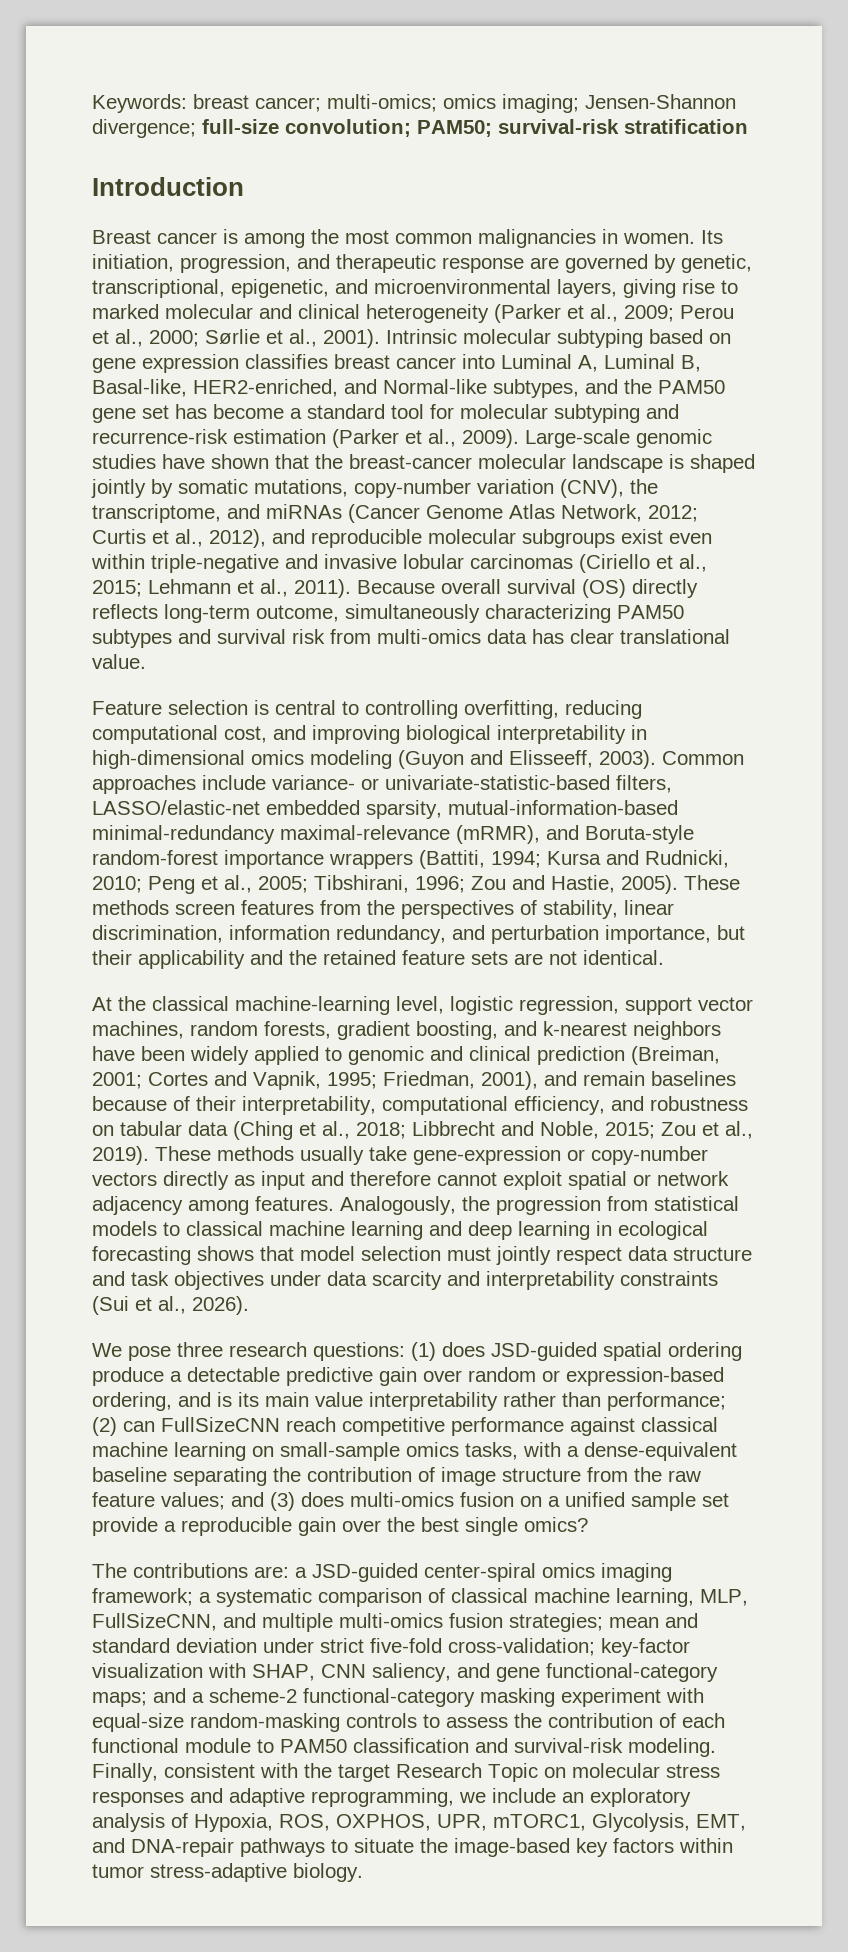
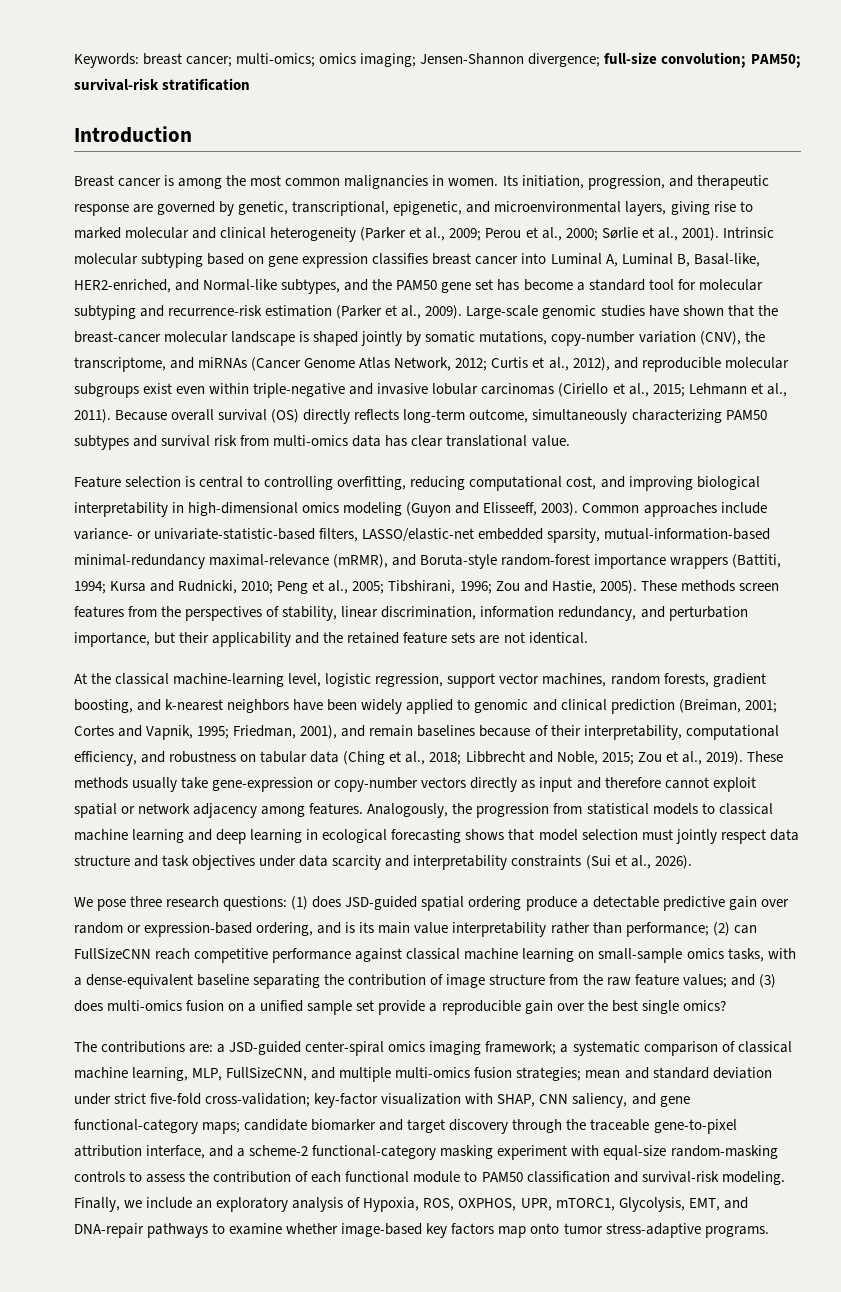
- and a scheme-2 functional-category masking experiment with equal-size random-masking controls to assess the contribution of each functional module to PAM50 classification and survival-risk modeling.
+ candidate biomarker and target discovery through the traceable gene-to-pixel attribution interface, and a scheme-2 functional-category masking experiment with equal-size random-masking controls to assess the contribution of each functional module to PAM50 classification and survival-risk modeling.
- Finally, consistent with the target Research Topic on molecular stress responses and adaptive reprogramming, we include an exploratory analysis of Hypoxia, ROS, OXPHOS, UPR, mTORC1, Glycolysis, EMT, and DNA-repair pathways to situate the image-based key factors within tumor stress-adaptive biology.
+ Finally, we include an exploratory analysis of Hypoxia, ROS, OXPHOS, UPR, mTORC1, Glycolysis, EMT, and DNA-repair pathways to examine whether image-based key factors map onto tumor stress-adaptive programs.

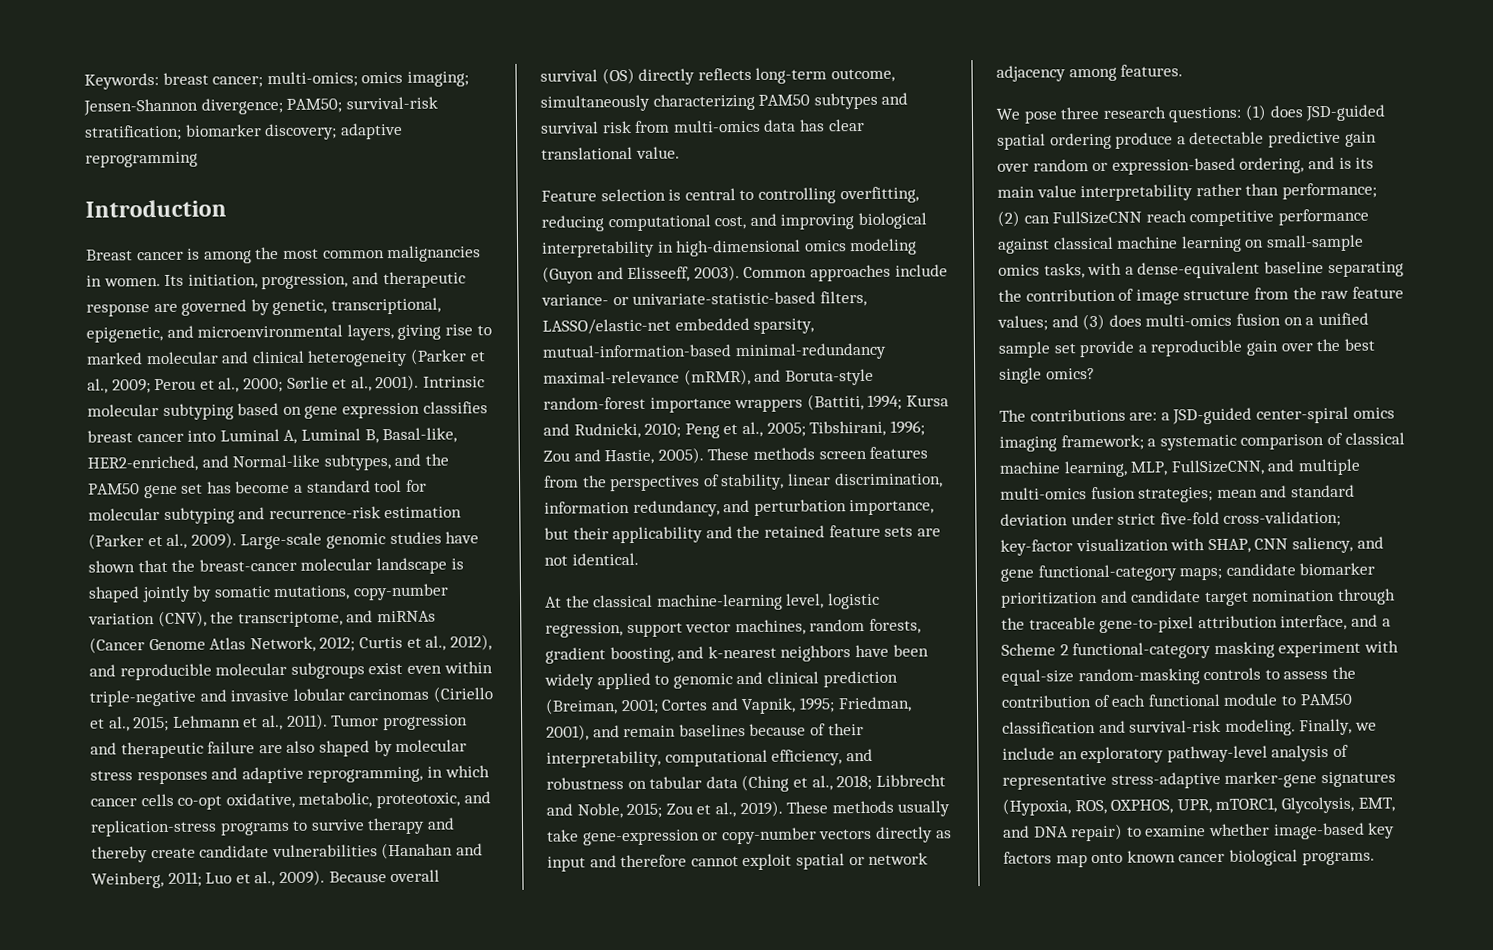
- Keywords: breast cancer; multi-omics; omics imaging; Jensen-Shannon divergence; full-size convolution; PAM50; survival-risk stratification
+ Keywords: breast cancer; multi-omics; omics imaging; Jensen-Shannon divergence; PAM50; survival-risk stratification; biomarker discovery; adaptive reprogramming
+ Tumor progression and therapeutic failure are also shaped by molecular stress responses and adaptive reprogramming, in which cancer cells co-opt oxidative, metabolic, proteotoxic, and replication-stress programs to survive therapy and thereby create candidate vulnerabilities (Hanahan and Weinberg, 2011; Luo et al., 2009).
- Analogously, the progression from statistical models to classical machine learning and deep learning in ecological forecasting shows that model selection must jointly respect data structure and task objectives under data scarcity and interpretability constraints (Sui et al., 2026).
- candidate biomarker and target discovery through the traceable gene-to-pixel attribution interface, and a scheme-2 functional-category masking experiment with equal-size random-masking controls to assess the contribution of each functional module to PAM50 classification and survival-risk modeling.
+ candidate biomarker prioritization and candidate target nomination through the traceable gene-to-pixel attribution interface, and a Scheme 2 functional-category masking experiment with equal-size random-masking controls to assess the contribution of each functional module to PAM50 classification and survival-risk modeling.
- Finally, we include an exploratory analysis of Hypoxia, ROS, OXPHOS, UPR, mTORC1, Glycolysis, EMT, and DNA-repair pathways to examine whether image-based key factors map onto tumor stress-adaptive programs.
+ Finally, we include an exploratory pathway-level analysis of representative stress-adaptive marker-gene signatures (Hypoxia, ROS, OXPHOS, UPR, mTORC1, Glycolysis, EMT, and DNA repair) to examine whether image-based key factors map onto known cancer biological programs.

